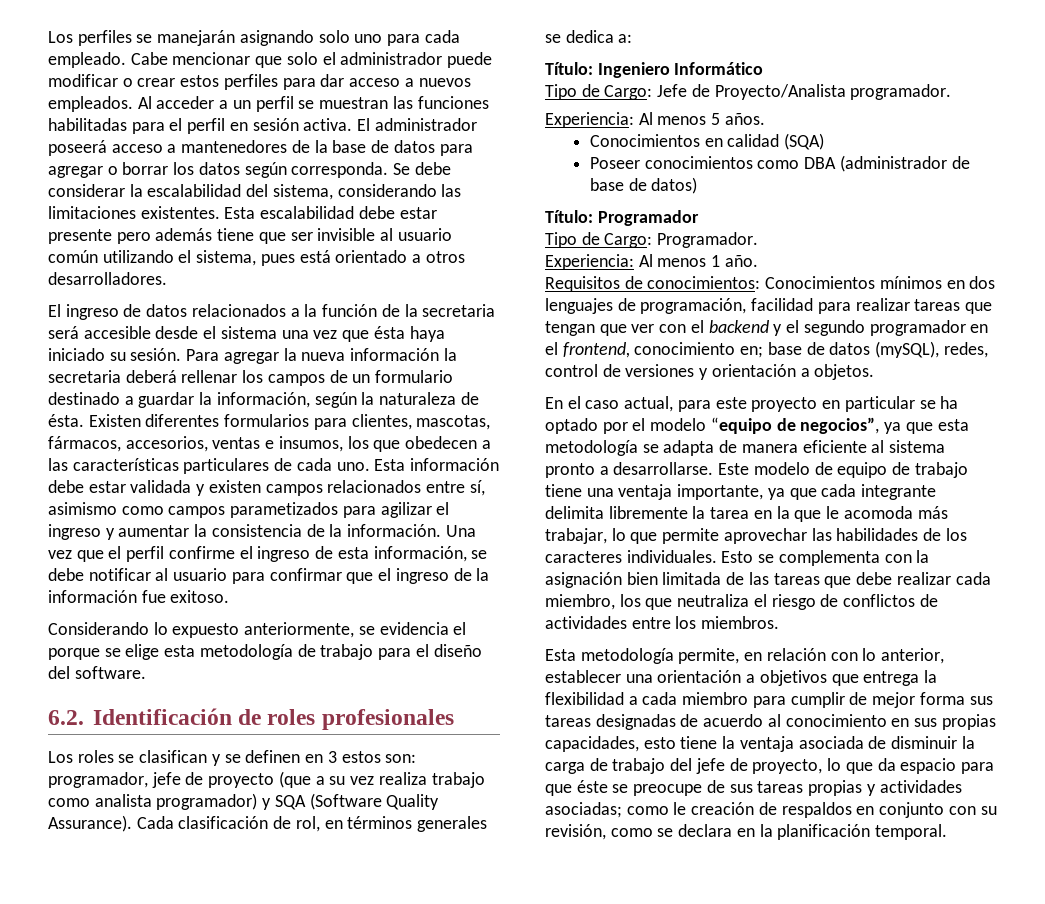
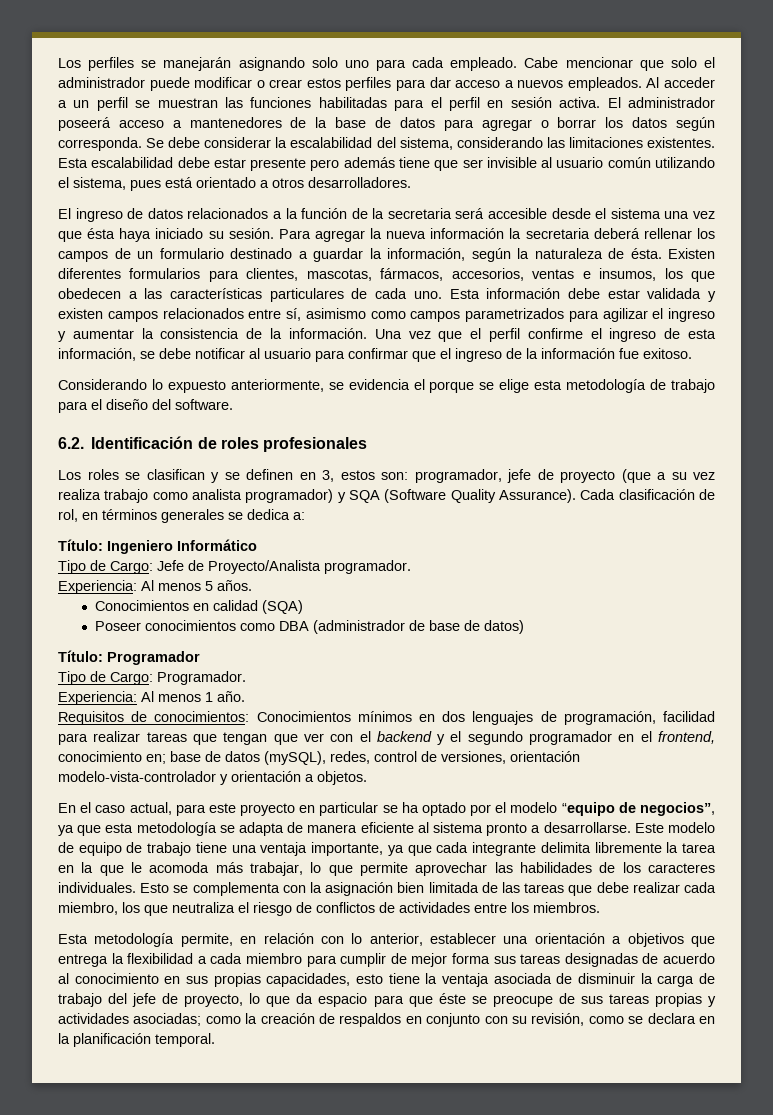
- Esta información debe estar validada y existen campos relacionados entre sí, asimismo como campos parametizados para agilizar el ingreso y aumentar la consistencia de la información.
+ Esta información debe estar validada y existen campos relacionados entre sí, asimismo como campos parametrizados para agilizar el ingreso y aumentar la consistencia de la información.
- Los roles se clasifican y se definen en 3 estos son: programador, jefe de proyecto (que a su vez realiza trabajo como analista programador) y SQA (Software Quality Assurance).
+ Los roles se clasifican y se definen en 3, estos son: programador, jefe de proyecto (que a su vez realiza trabajo como analista programador) y SQA (Software Quality Assurance).
- Requisitos de conocimientos: Conocimientos mínimos en dos lenguajes de programación, facilidad para realizar tareas que tengan que ver con el backend y el segundo programador en el frontend, conocimiento en; base de datos (mySQL), redes, control de versiones y orientación a objetos.
+ Requisitos de conocimientos: Conocimientos mínimos en dos lenguajes de programación, facilidad para realizar tareas que tengan que ver con el backend y el segundo programador en el frontend, conocimiento en; base de datos (mySQL), redes, control de versiones, orientación modelo-vista-controlador y orientación a objetos.
- como le creación de respaldos en conjunto con su revisión, como se declara en la planificación temporal.
+ como la creación de respaldos en conjunto con su revisión, como se declara en la planificación temporal.

